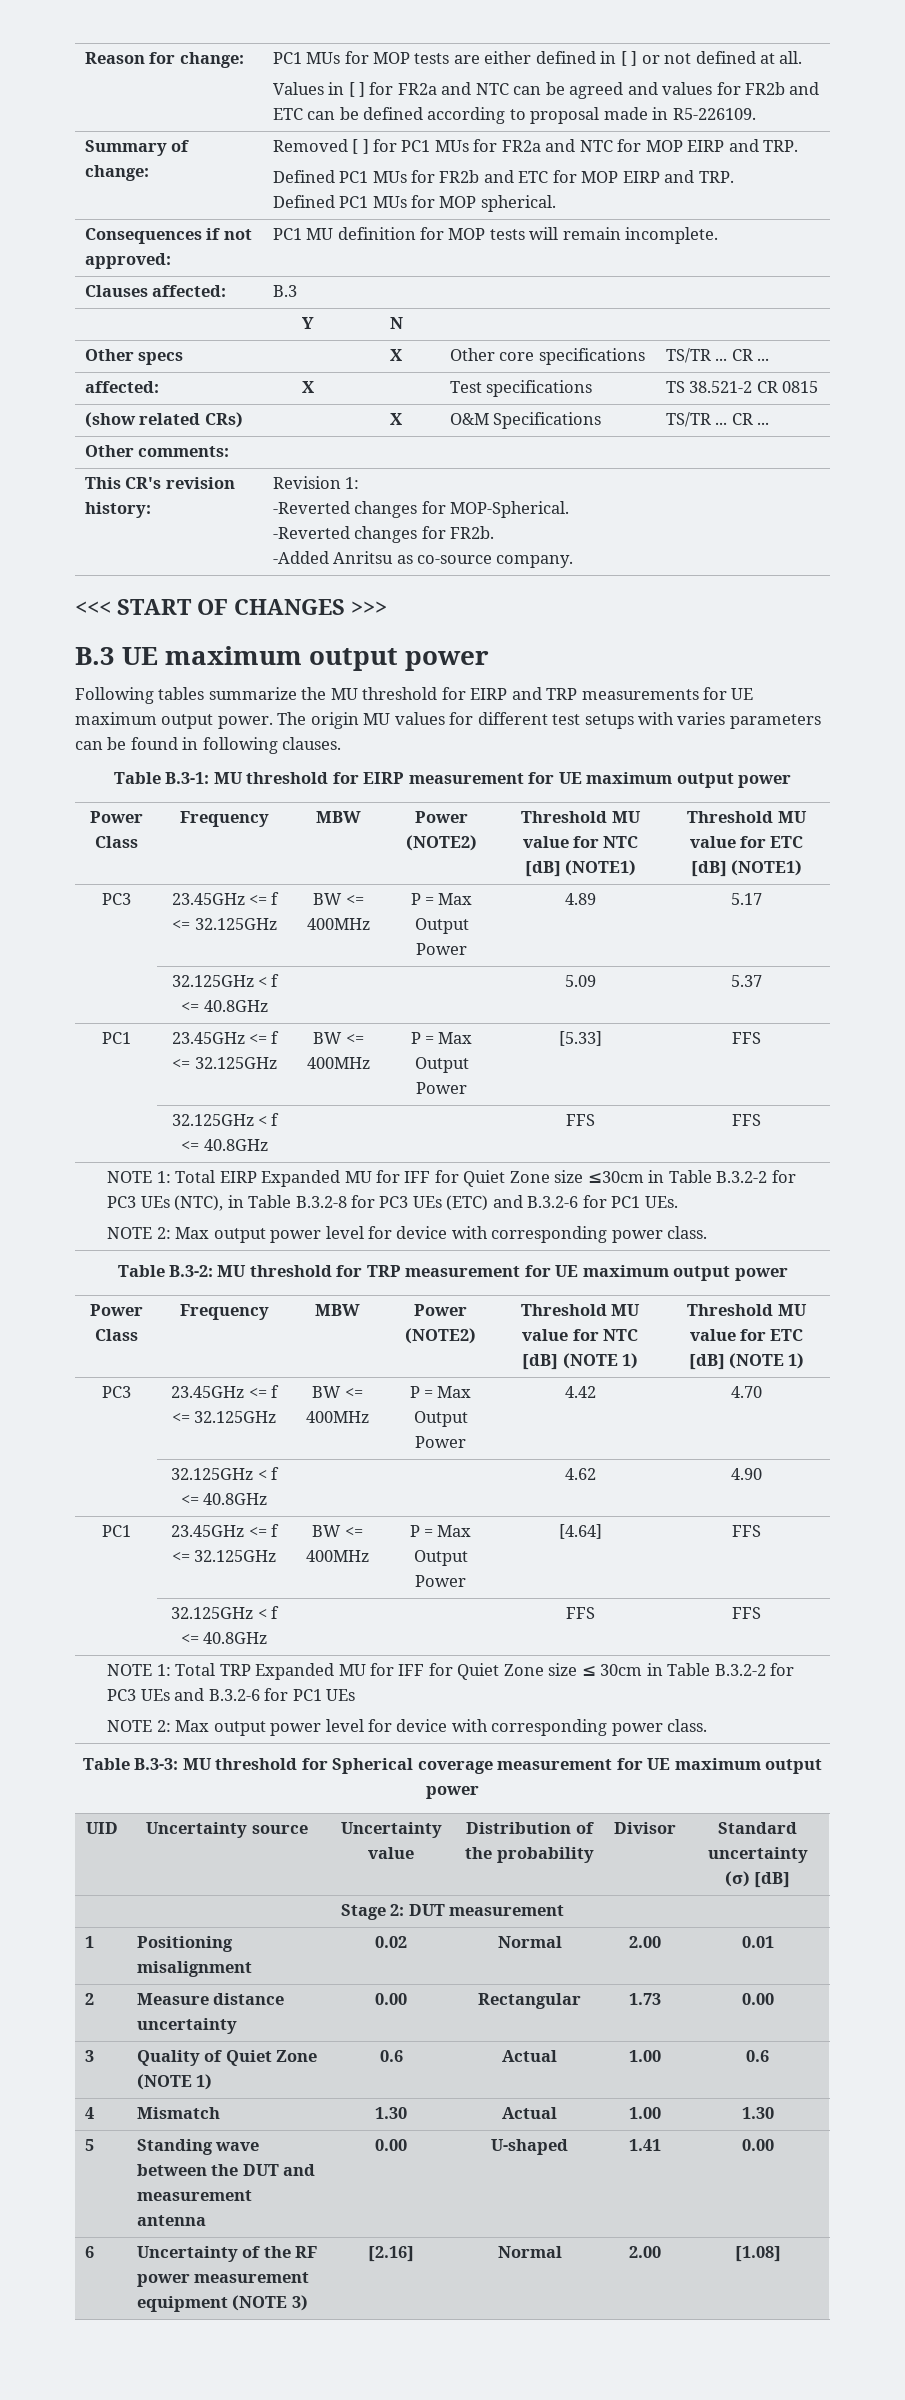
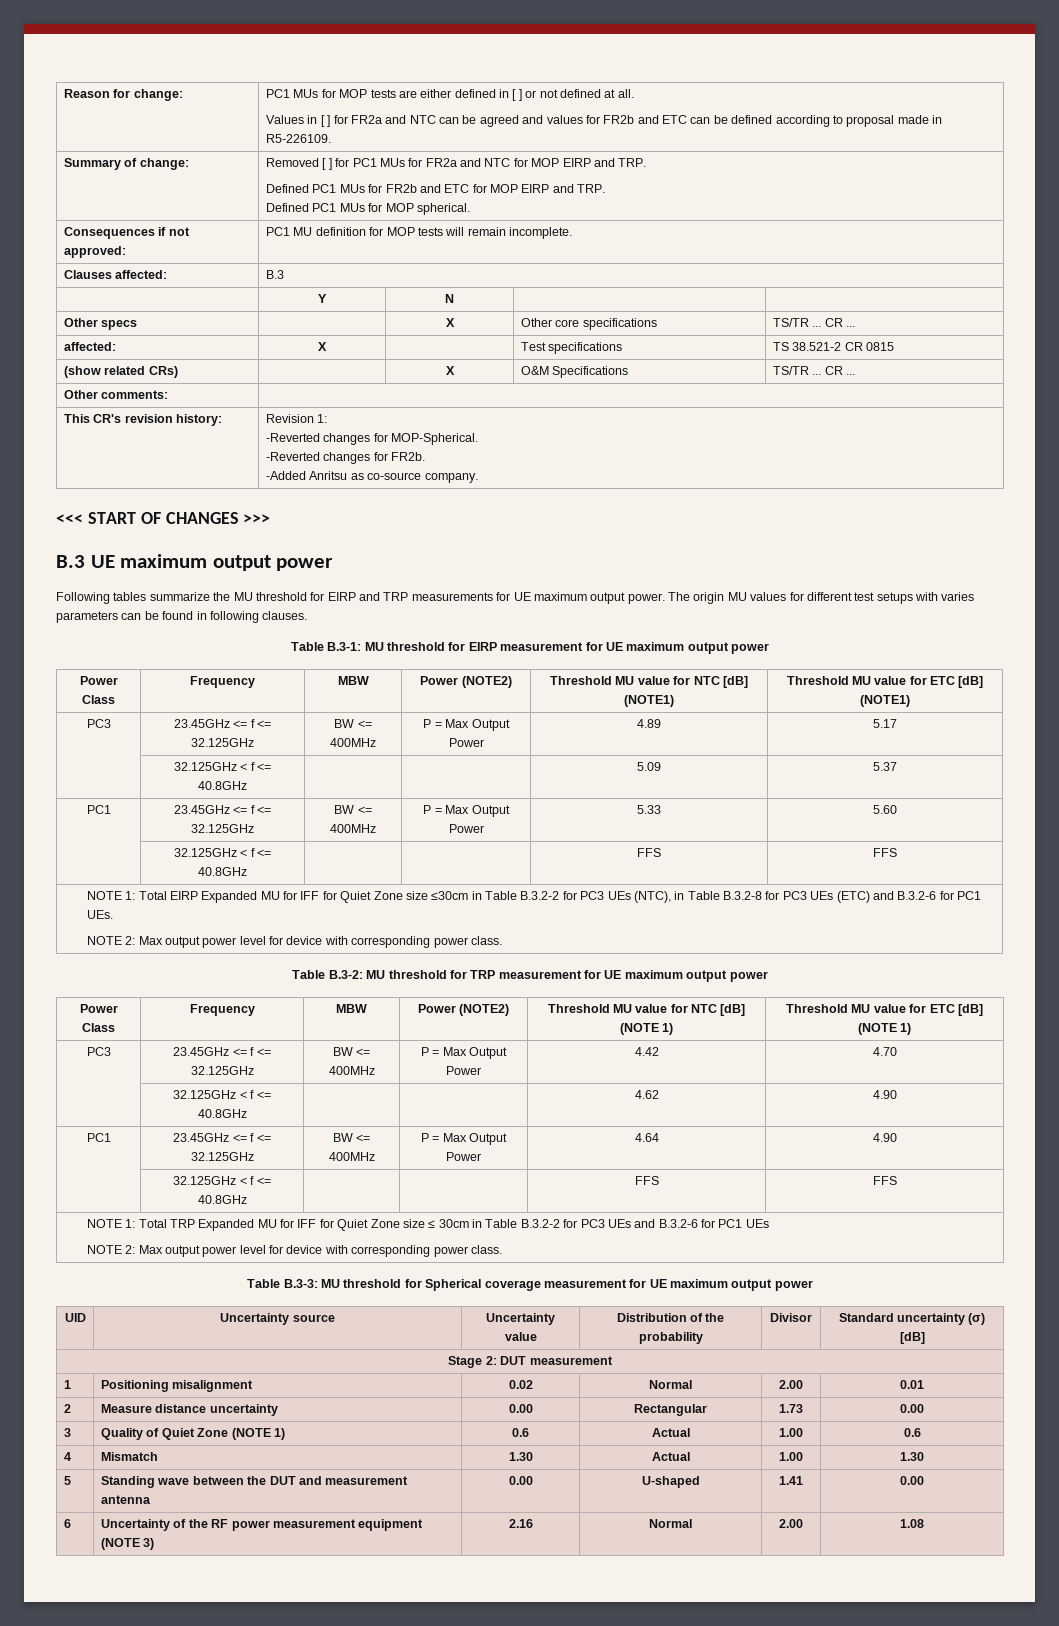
- PC1 | 23.45GHz <= f <= 32.125GHz | BW <= 400MHz | P = Max Output Power | [5.33] | FFS
+ PC1 | 23.45GHz <= f <= 32.125GHz | BW <= 400MHz | P = Max Output Power | 5.33 | 5.60
- PC1 | 23.45GHz <= f <= 32.125GHz | BW <= 400MHz | P = Max Output Power | [4.64] | FFS
+ PC1 | 23.45GHz <= f <= 32.125GHz | BW <= 400MHz | P = Max Output Power | 4.64 | 4.90
- 6 | Uncertainty of the RF power measurement equipment (NOTE 3) | [2.16] | Normal | 2.00 | [1.08]
+ 6 | Uncertainty of the RF power measurement equipment (NOTE 3) | 2.16 | Normal | 2.00 | 1.08

